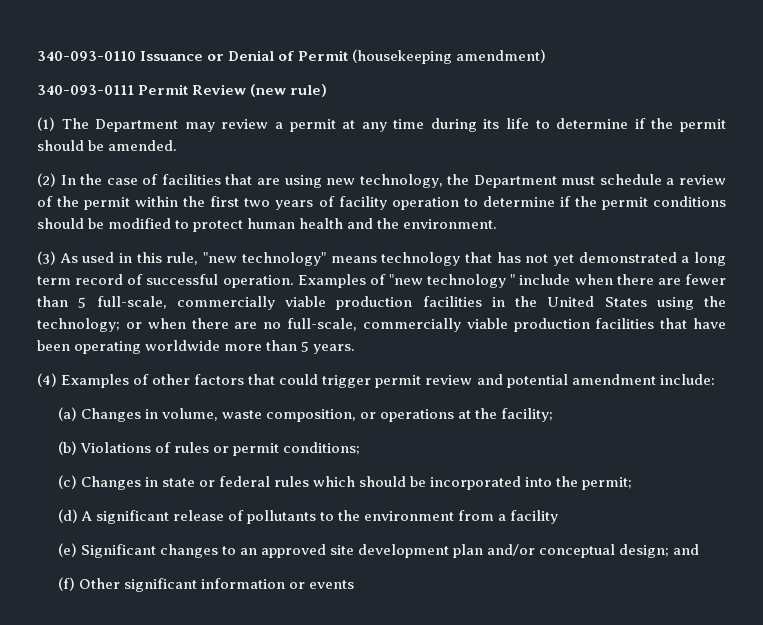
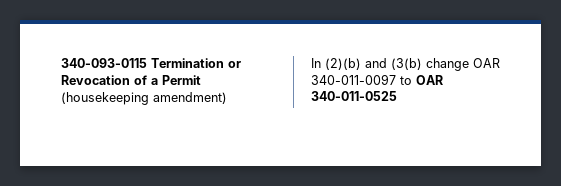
- 340-093-0110 Issuance or Denial of Permit (housekeeping amendment)
- 340-093-0111 Permit Review (new rule)
- (1) The Department may review a permit at any time during its life to determine if the permit should be amended.
- (2) In the case of facilities that are using new technology, the Department must schedule a review of the permit within the first two years of facility operation to determine if the permit conditions should be modified to protect human health and the environment.
- (3) As used in this rule, "new technology" means technology that has not yet demonstrated a long term record of successful operation. Examples of "new technology " include when there are fewer than 5 full-scale, commercially viable production facilities in the United States using the technology; or when there are no full-scale, commercially viable production facilities that have been operating worldwide more than 5 years.
- (4) Examples of other factors that could trigger permit review and potential amendment include:
- (a) Changes in volume, waste composition, or operations at the facility;
- (b) Violations of rules or permit conditions;
- (c) Changes in state or federal rules which should be incorporated into the permit;
- (d) A significant release of pollutants to the environment from a facility
- (e) Significant changes to an approved site development plan and/or conceptual design; and
- (f) Other significant information or events
+ 340-093-0115 Termination or Revocation of a Permit (housekeeping amendment)
+ In (2)(b) and (3(b) change OAR 340-011-0097 to OAR 340-011-0525

